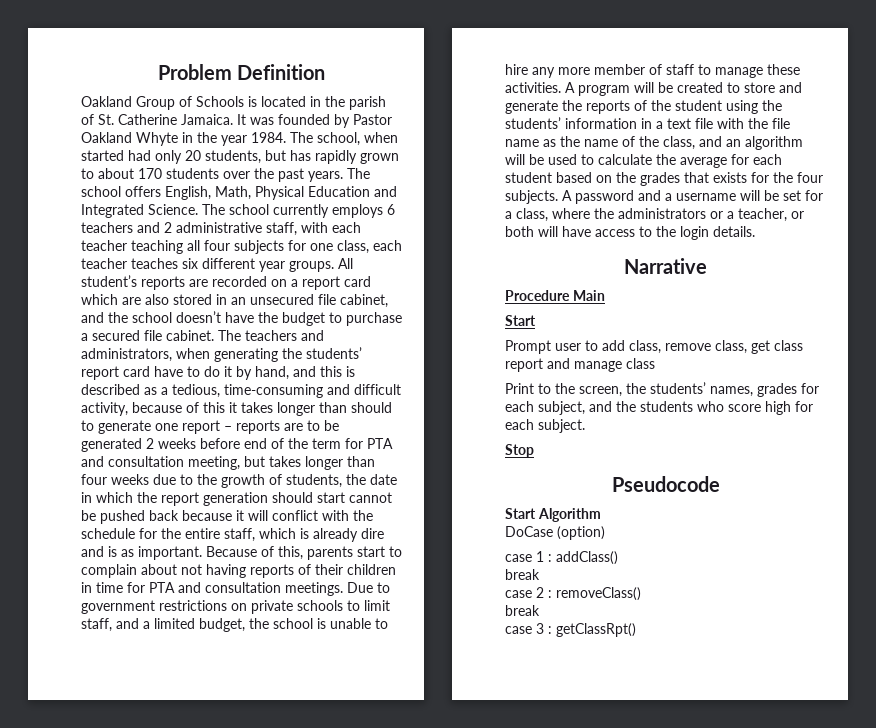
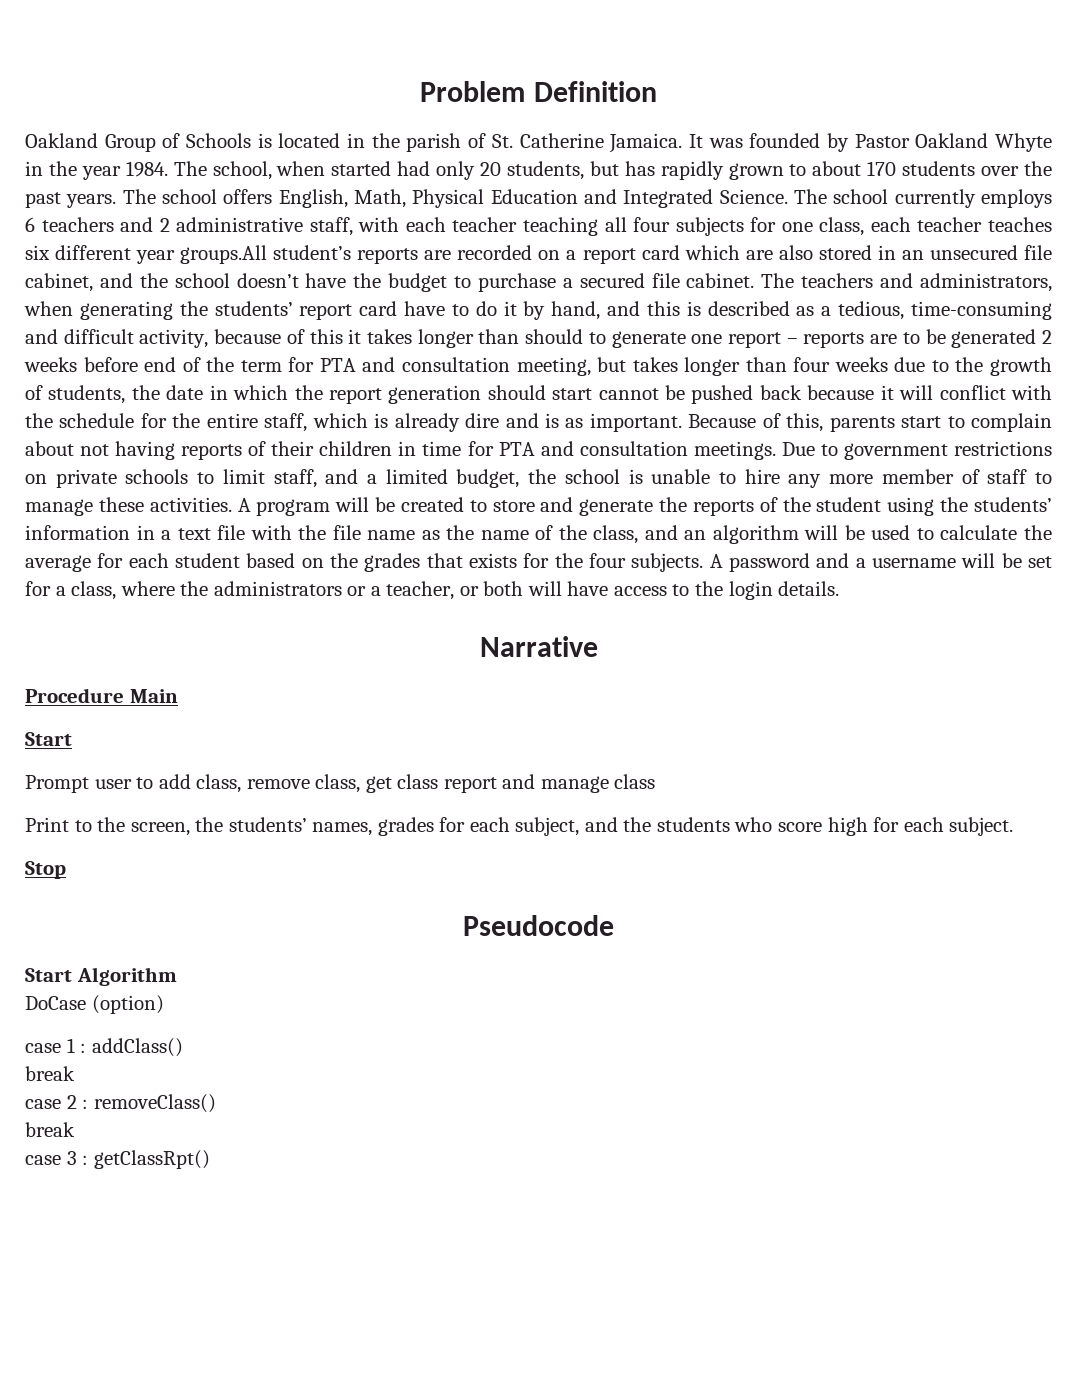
- The school currently employs 6 teachers and 2 administrative staff, with each teacher teaching all four subjects for one class, each teacher teaches six different year groups. All student’s reports are recorded on a report card which are also stored in an unsecured file cabinet, and the school doesn’t have the budget to purchase a secured file cabinet.
+ The school currently employs 6 teachers and 2 administrative staff, with each teacher teaching all four subjects for one class, each teacher teaches six different year groups.All student’s reports are recorded on a report card which are also stored in an unsecured file cabinet, and the school doesn’t have the budget to purchase a secured file cabinet.

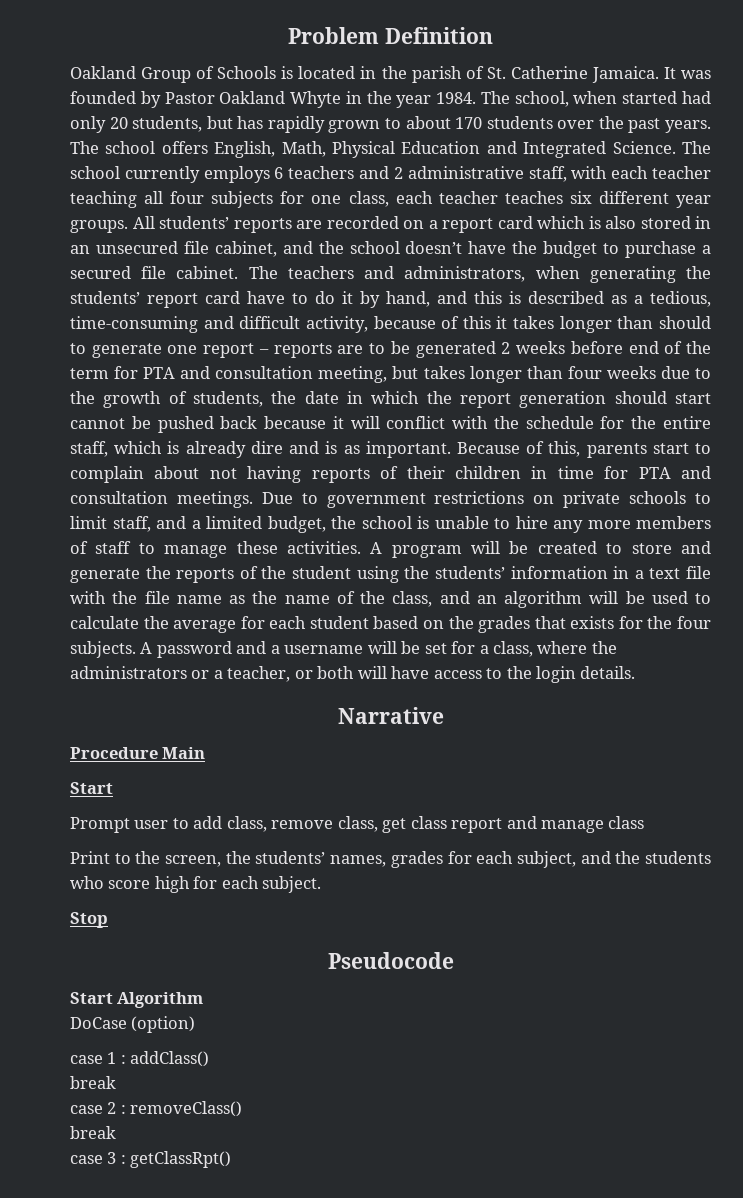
- The school currently employs 6 teachers and 2 administrative staff, with each teacher teaching all four subjects for one class, each teacher teaches six different year groups.All student’s reports are recorded on a report card which are also stored in an unsecured file cabinet, and the school doesn’t have the budget to purchase a secured file cabinet.
+ The school currently employs 6 teachers and 2 administrative staff, with each teacher teaching all four subjects for one class, each teacher teaches six different year groups. All students’ reports are recorded on a report card which is also stored in an unsecured file cabinet, and the school doesn’t have the budget to purchase a secured file cabinet.
- Due to government restrictions on private schools to limit staff, and a limited budget, the school is unable to hire any more member of staff to manage these activities.
+ Due to government restrictions on private schools to limit staff, and a limited budget, the school is unable to hire any more members of staff to manage these activities.

